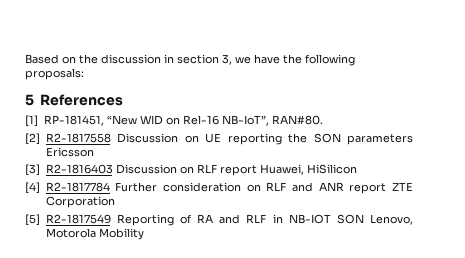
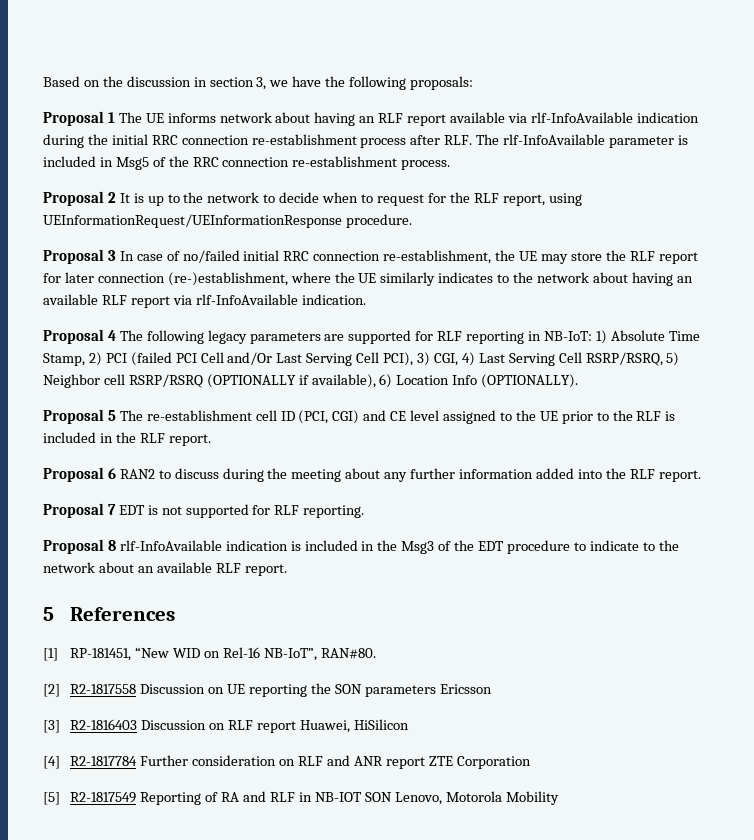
+ Proposal 1 The UE informs network about having an RLF report available via rlf-InfoAvailable indication during the initial RRC connection re-establishment process after RLF. The rlf-InfoAvailable parameter is included in Msg5 of the RRC connection re-establishment process.
+ Proposal 2 It is up to the network to decide when to request for the RLF report, using UEInformationRequest/UEInformationResponse procedure.
+ Proposal 3 In case of no/failed initial RRC connection re-establishment, the UE may store the RLF report for later connection (re-)establishment, where the UE similarly indicates to the network about having an available RLF report via rlf-InfoAvailable indication.
+ Proposal 4 The following legacy parameters are supported for RLF reporting in NB-IoT: 1) Absolute Time Stamp, 2) PCI (failed PCI Cell and/Or Last Serving Cell PCI), 3) CGI, 4) Last Serving Cell RSRP/RSRQ, 5) Neighbor cell RSRP/RSRQ (OPTIONALLY if available), 6) Location Info (OPTIONALLY).
+ Proposal 5 The re-establishment cell ID (PCI, CGI) and CE level assigned to the UE prior to the RLF is included in the RLF report.
+ Proposal 6 RAN2 to discuss during the meeting about any further information added into the RLF report.
+ Proposal 7 EDT is not supported for RLF reporting.
+ Proposal 8 rlf-InfoAvailable indication is included in the Msg3 of the EDT procedure to indicate to the network about an available RLF report.

